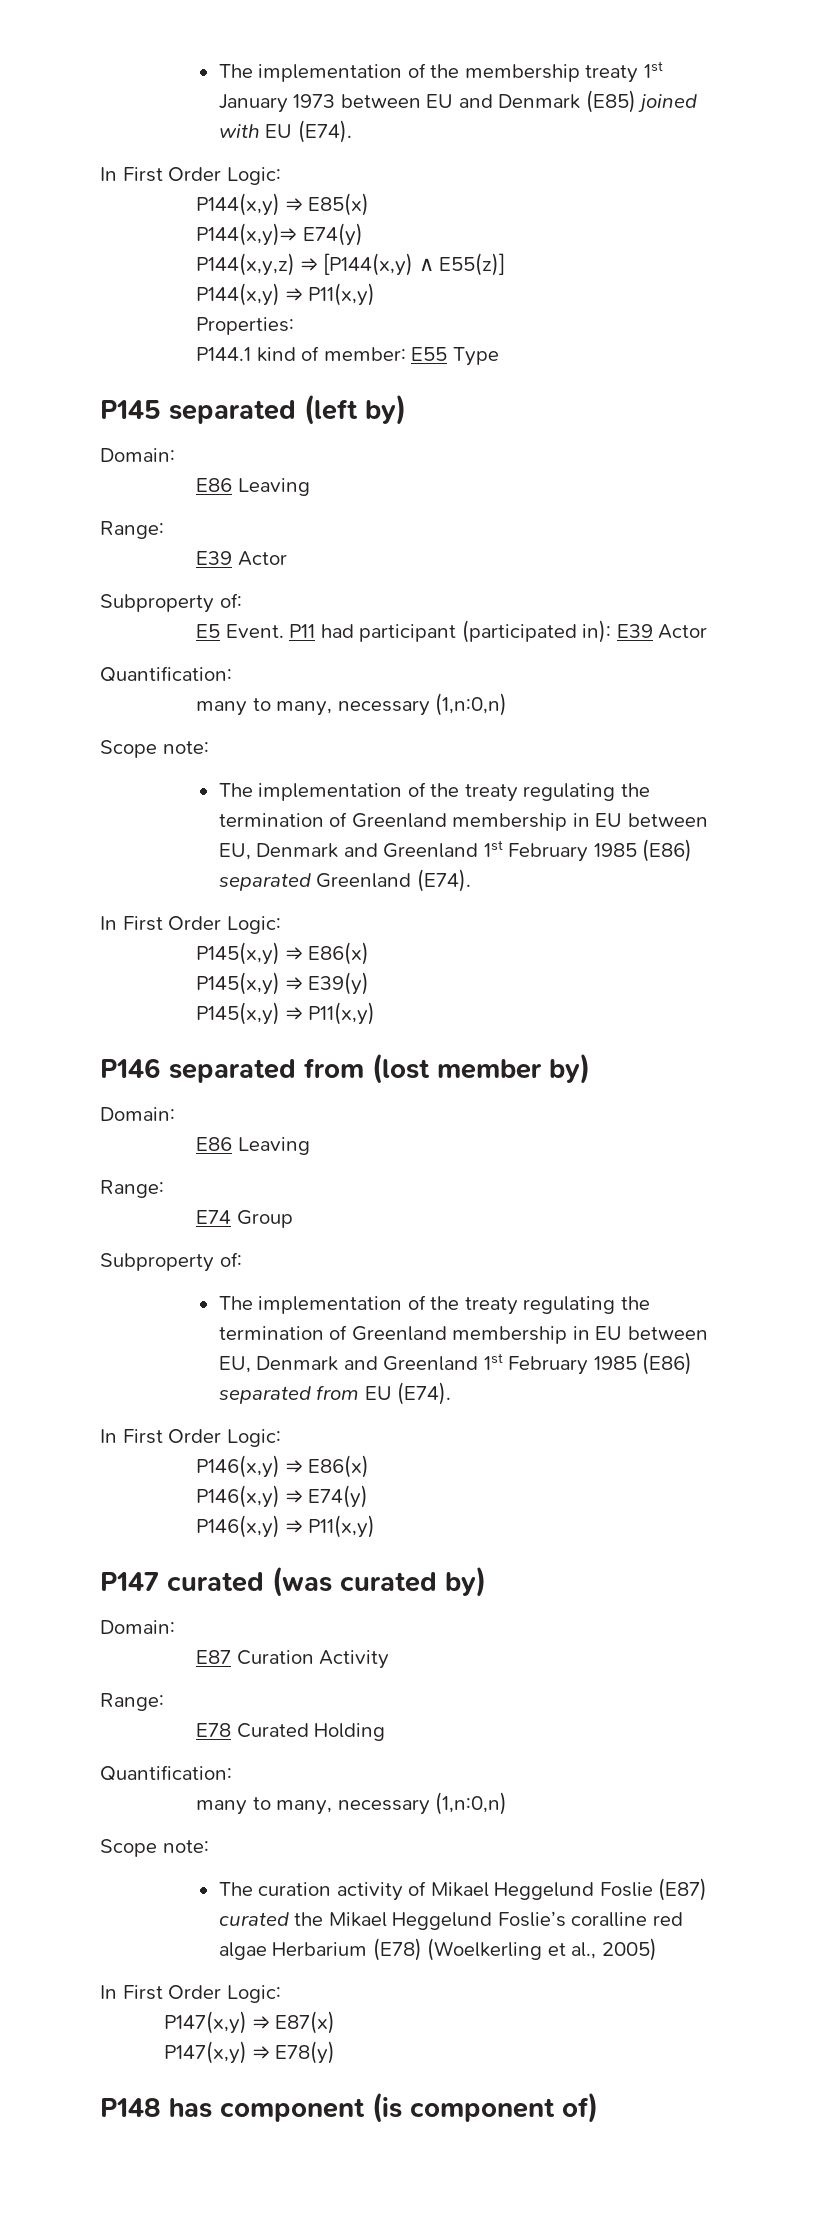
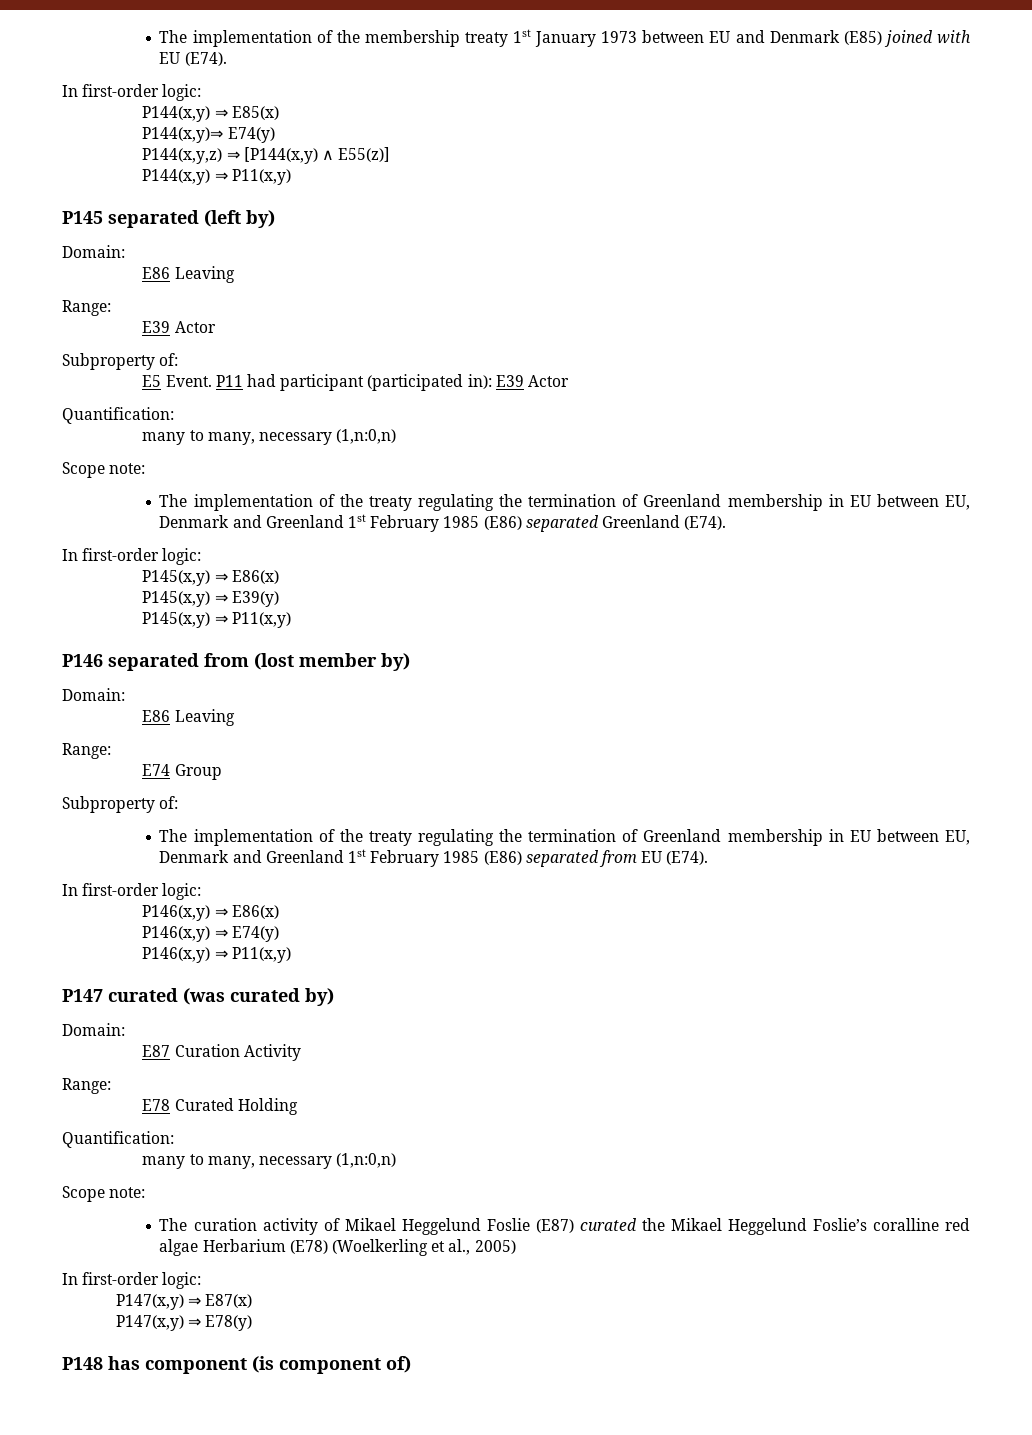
  The implementation of the membership treaty 1st January 1973 between EU and Denmark (E85) joined with EU (E74).
- In First Order Logic:
+ In first-order logic:
- Properties:
- P144.1 kind of member: E55 Type
  The implementation of the treaty regulating the termination of Greenland membership in EU between EU, Denmark and Greenland 1st February 1985 (E86) separated Greenland (E74).
- In First Order Logic:
+ In first-order logic:
  The implementation of the treaty regulating the termination of Greenland membership in EU between EU, Denmark and Greenland 1st February 1985 (E86) separated from EU (E74).
- In First Order Logic:
+ In first-order logic:
  The curation activity of Mikael Heggelund Foslie (E87) curated the Mikael Heggelund Foslie’s coralline red algae Herbarium (E78) (Woelkerling et al., 2005)
- In First Order Logic:
+ In first-order logic:

